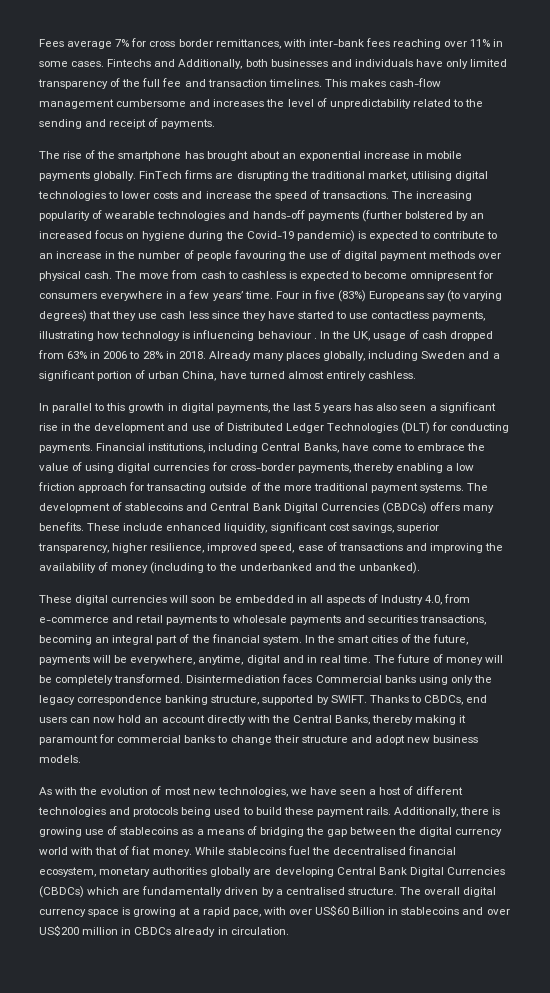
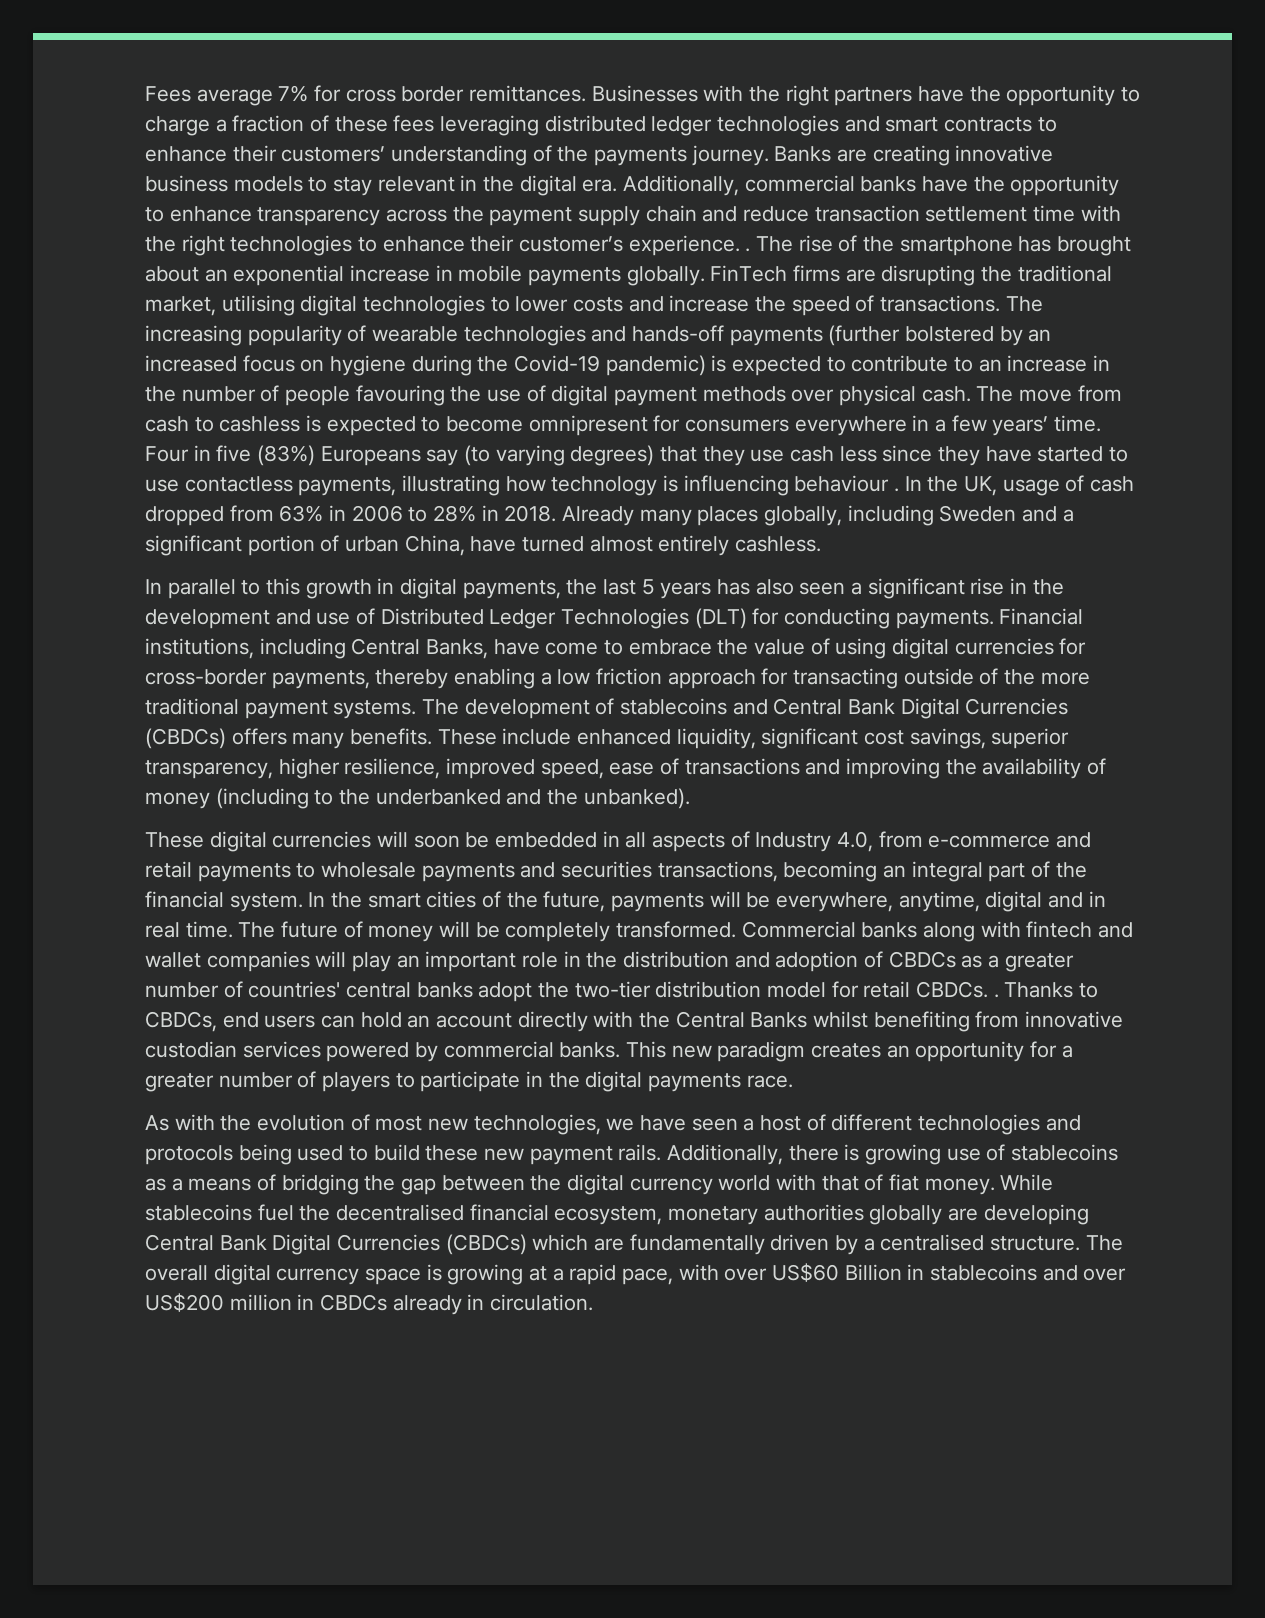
- Fees average 7% for cross border remittances, with inter-bank fees reaching over 11% in some cases. Fintechs and Additionally, both businesses and individuals have only limited transparency of the full fee and transaction timelines. This makes cash-flow management cumbersome and increases the level of unpredictability related to the sending and receipt of payments.
- The rise of the smartphone has brought about an exponential increase in mobile payments globally.
+ Fees average 7% for cross border remittances. Businesses with the right partners have the opportunity to charge a fraction of these fees leveraging distributed ledger technologies and smart contracts to enhance their customers’ understanding of the payments journey. Banks are creating innovative business models to stay relevant in the digital era. Additionally, commercial banks have the opportunity to enhance transparency across the payment supply chain and reduce transaction settlement time with the right technologies to enhance their customer’s experience. . The rise of the smartphone has brought about an exponential increase in mobile payments globally.
- Disintermediation faces Commercial banks using only the legacy correspondence banking structure, supported by SWIFT.
+ Commercial banks along with fintech and wallet companies will play an important role in the distribution and adoption of CBDCs as a greater number of countries' central banks adopt the two-tier distribution model for retail CBDCs. .
- Thanks to CBDCs, end users can now hold an account directly with the Central Banks, thereby making it paramount for commercial banks to change their structure and adopt new business models.
+ Thanks to CBDCs, end users can hold an account directly with the Central Banks whilst benefiting from innovative custodian services powered by commercial banks. This new paradigm creates an opportunity for a greater number of players to participate in the digital payments race.
- As with the evolution of most new technologies, we have seen a host of different technologies and protocols being used to build these payment rails.
+ As with the evolution of most new technologies, we have seen a host of different technologies and protocols being used to build these new payment rails.

